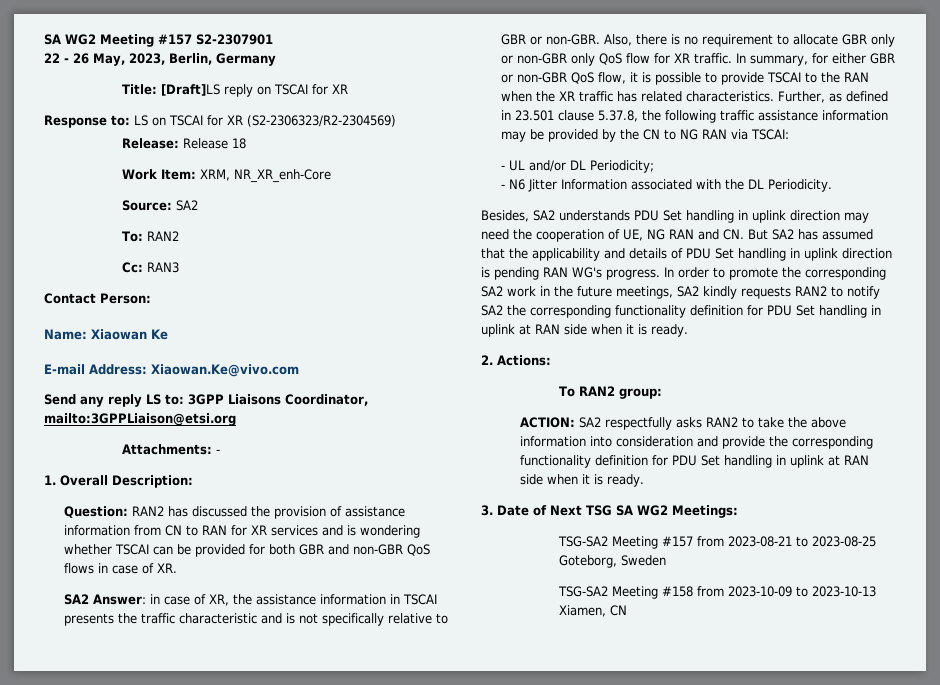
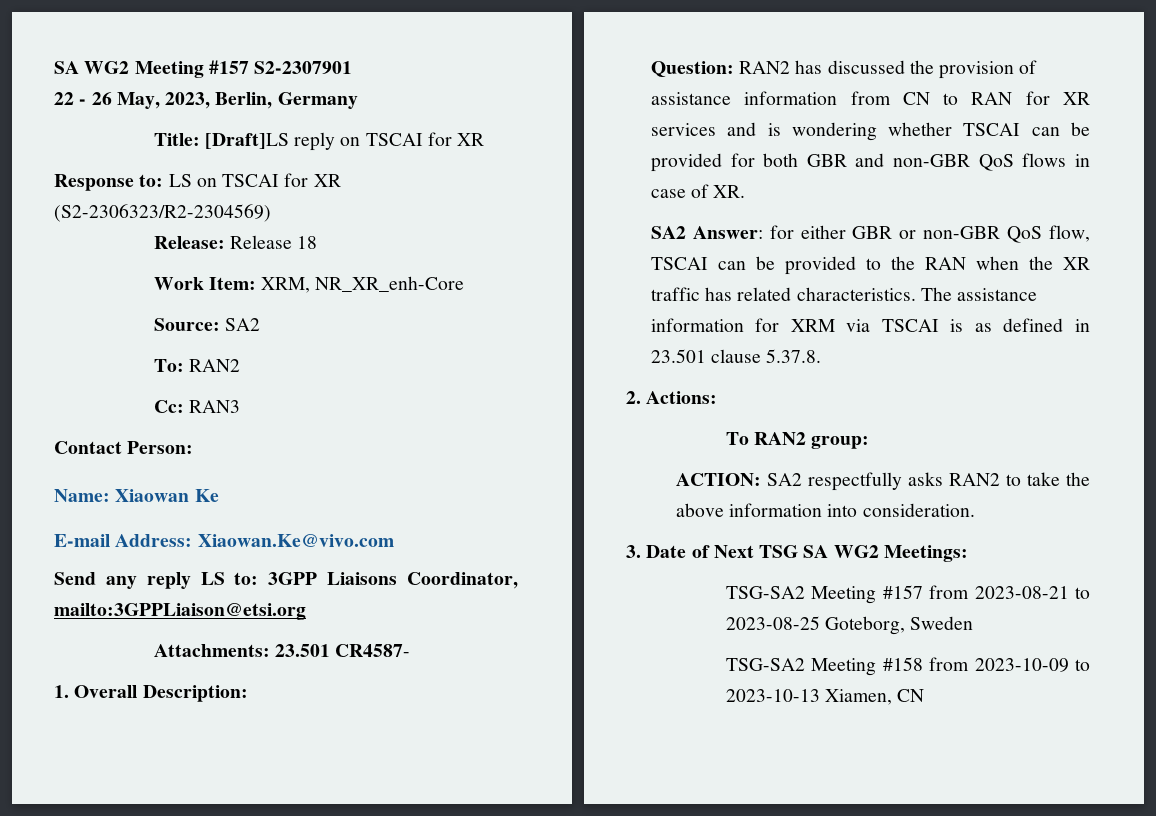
- Attachments: -
+ Attachments: 23.501 CR4587-
- SA2 Answer: in case of XR, the assistance information in TSCAI presents the traffic characteristic and is not specifically relative to GBR or non-GBR. Also, there is no requirement to allocate GBR only or non-GBR only QoS flow for XR traffic. In summary, for either GBR or non-GBR QoS flow, it is possible to provide TSCAI to the RAN when the XR traffic has related characteristics.
+ SA2 Answer: for either GBR or non-GBR QoS flow, TSCAI can be provided to the RAN when the XR traffic has related characteristics.
- Further, as defined in 23.501 clause 5.37.8, the following traffic assistance information may be provided by the CN to NG RAN via TSCAI:
- - UL and/or DL Periodicity;
- - N6 Jitter Information associated with the DL Periodicity.
- Besides, SA2 understands PDU Set handling in uplink direction may need the cooperation of UE, NG RAN and CN. But SA2 has assumed that the applicability and details of PDU Set handling in uplink direction is pending RAN WG's progress. In order to promote the corresponding SA2 work in the future meetings, SA2 kindly requests RAN2 to notify SA2 the corresponding functionality definition for PDU Set handling in uplink at RAN side when it is ready.
+ The assistance information for XRM via TSCAI is as defined in 23.501 clause 5.37.8.
- ACTION: SA2 respectfully asks RAN2 to take the above information into consideration and provide the corresponding functionality definition for PDU Set handling in uplink at RAN side when it is ready.
+ ACTION: SA2 respectfully asks RAN2 to take the above information into consideration.

